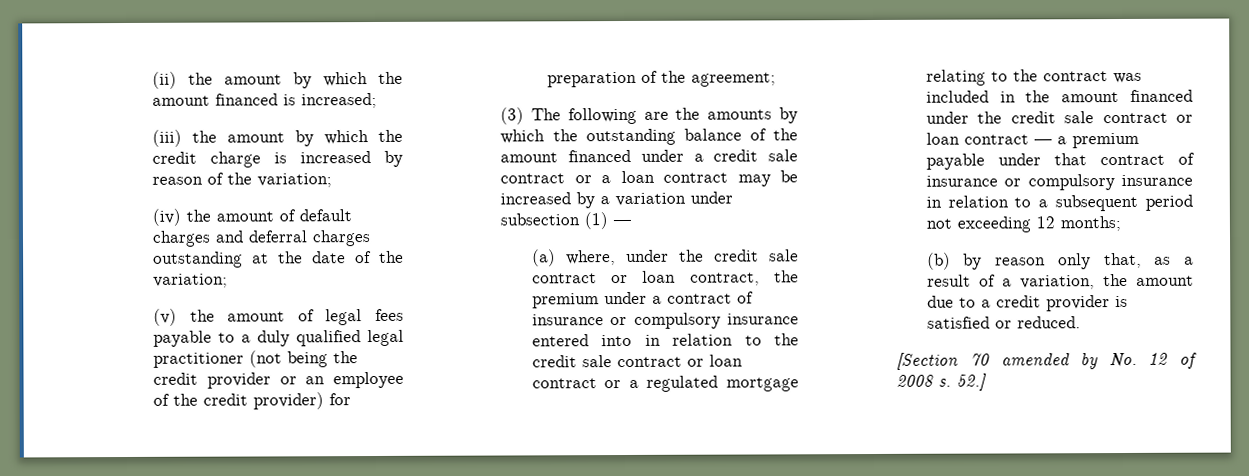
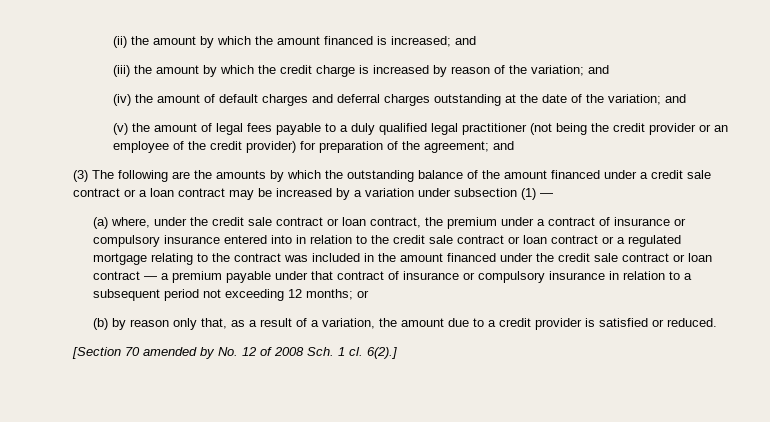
- (ii) the amount by which the amount financed is increased;
+ (ii) the amount by which the amount financed is increased; and
- (iii) the amount by which the credit charge is increased by reason of the variation;
+ (iii) the amount by which the credit charge is increased by reason of the variation; and
- (iv) the amount of default charges and deferral charges outstanding at the date of the variation;
+ (iv) the amount of default charges and deferral charges outstanding at the date of the variation; and
- (v) the amount of legal fees payable to a duly qualified legal practitioner (not being the credit provider or an employee of the credit provider) for preparation of the agreement;
+ (v) the amount of legal fees payable to a duly qualified legal practitioner (not being the credit provider or an employee of the credit provider) for preparation of the agreement; and
- (a) where, under the credit sale contract or loan contract, the premium under a contract of insurance or compulsory insurance entered into in relation to the credit sale contract or loan contract or a regulated mortgage relating to the contract was included in the amount financed under the credit sale contract or loan contract — a premium payable under that contract of insurance or compulsory insurance in relation to a subsequent period not exceeding 12 months;
+ (a) where, under the credit sale contract or loan contract, the premium under a contract of insurance or compulsory insurance entered into in relation to the credit sale contract or loan contract or a regulated mortgage relating to the contract was included in the amount financed under the credit sale contract or loan contract — a premium payable under that contract of insurance or compulsory insurance in relation to a subsequent period not exceeding 12 months; or
- [Section 70 amended by No. 12 of 2008 s. 52.]
+ [Section 70 amended by No. 12 of 2008 Sch. 1 cl. 6(2).]

